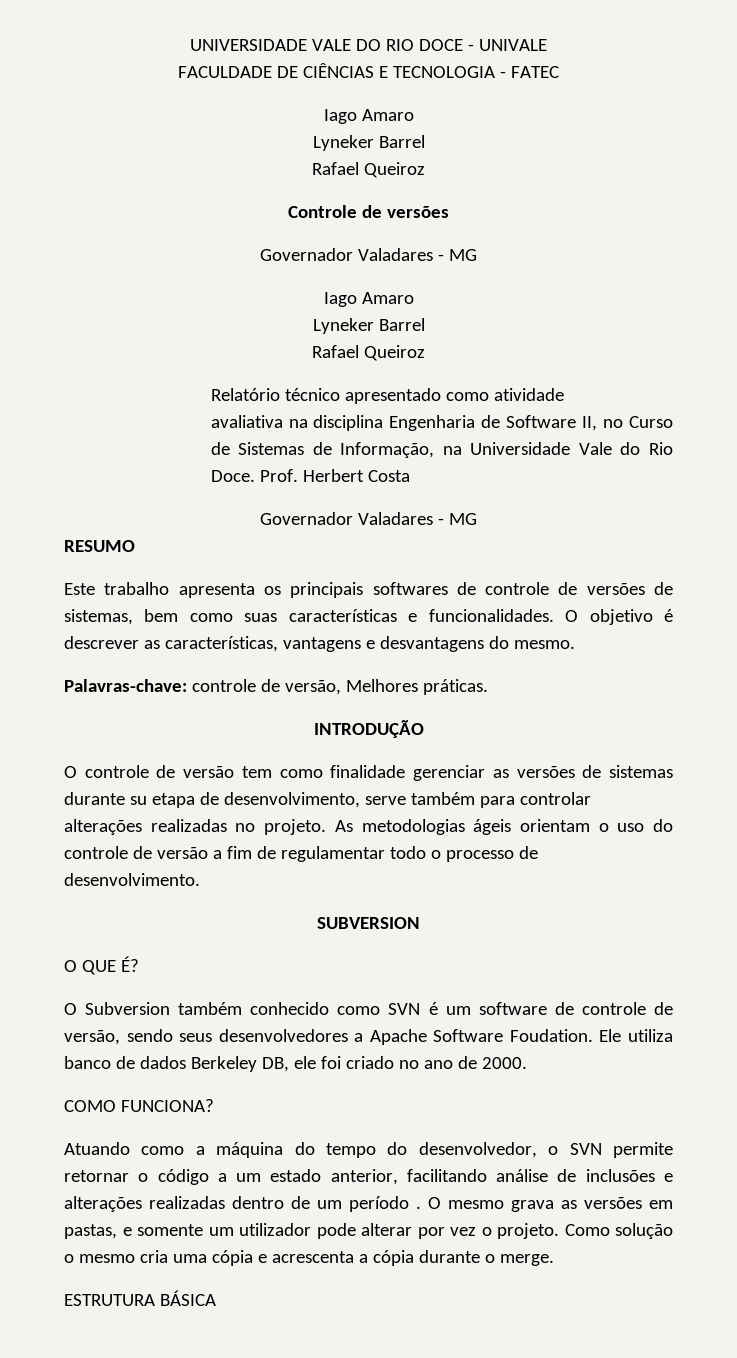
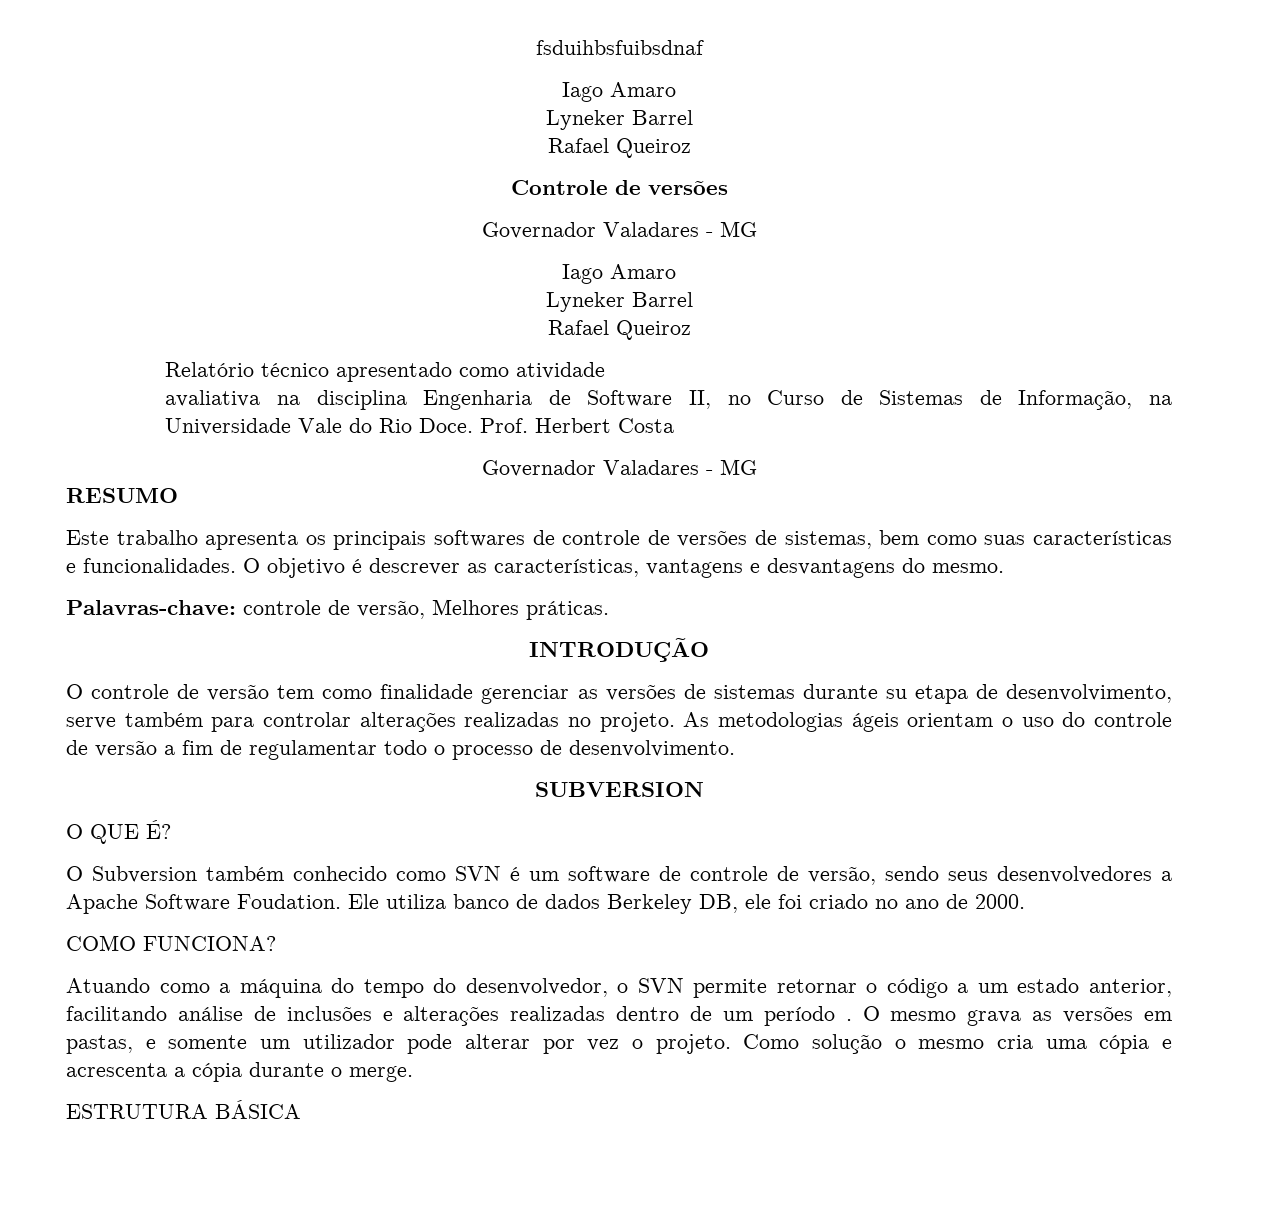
- UNIVERSIDADE VALE DO RIO DOCE - UNIVALE
- FACULDADE DE CIÊNCIAS E TECNOLOGIA - FATEC
+ fsduihbsfuibsdnaf

